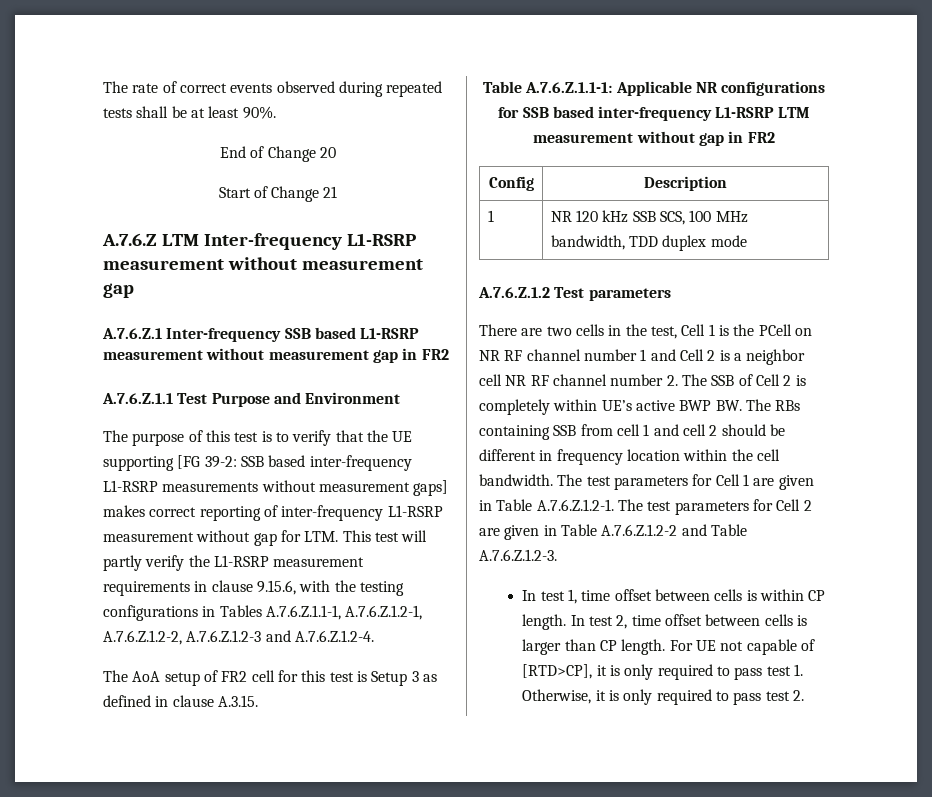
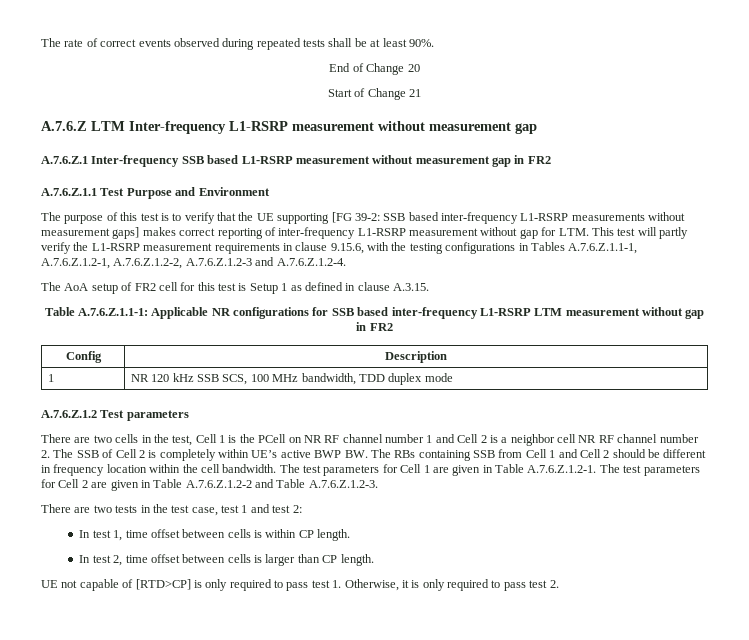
- The AoA setup of FR2 cell for this test is Setup 3 as defined in clause A.3.15.
+ The AoA setup of FR2 cell for this test is Setup 1 as defined in clause A.3.15.
- There are two cells in the test, Cell 1 is the PCell on NR RF channel number 1 and Cell 2 is a neighbor cell NR RF channel number 2. The SSB of Cell 2 is completely within UE’s active BWP BW. The RBs containing SSB from cell 1 and cell 2 should be different in frequency location within the cell bandwidth.
+ There are two cells in the test, Cell 1 is the PCell on NR RF channel number 1 and Cell 2 is a neighbor cell NR RF channel number 2. The SSB of Cell 2 is completely within UE’s active BWP BW. The RBs containing SSB from Cell 1 and Cell 2 should be different in frequency location within the cell bandwidth.
+ There are two tests in the test case, test 1 and test 2:
- In test 1, time offset between cells is within CP length. In test 2, time offset between cells is larger than CP length. For UE not capable of [RTD>CP], it is only required to pass test 1. Otherwise, it is only required to pass test 2.
+ In test 1, time offset between cells is within CP length.
+ In test 2, time offset between cells is larger than CP length.
+ UE not capable of [RTD>CP] is only required to pass test 1. Otherwise, it is only required to pass test 2.

